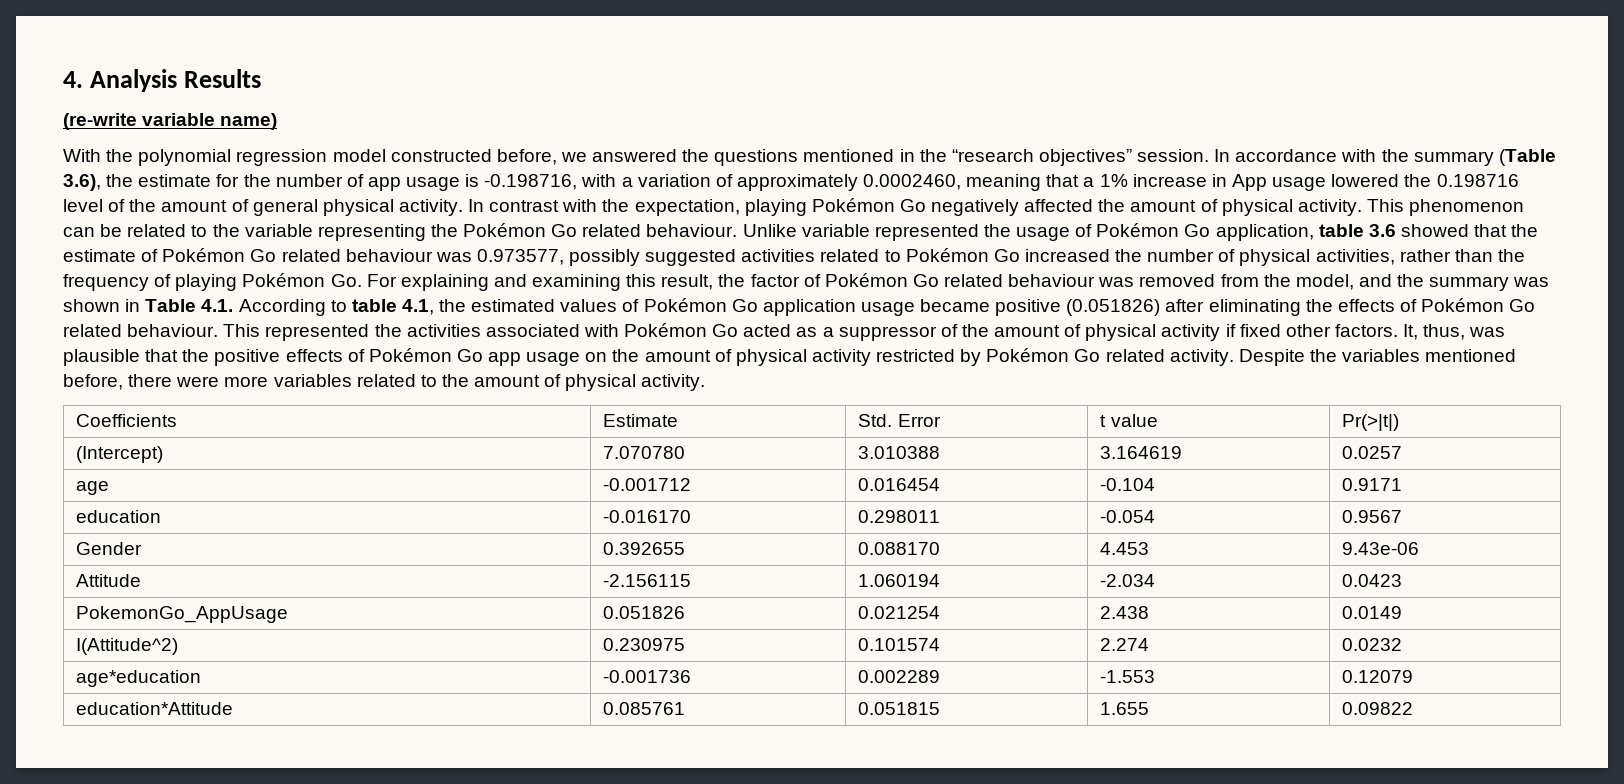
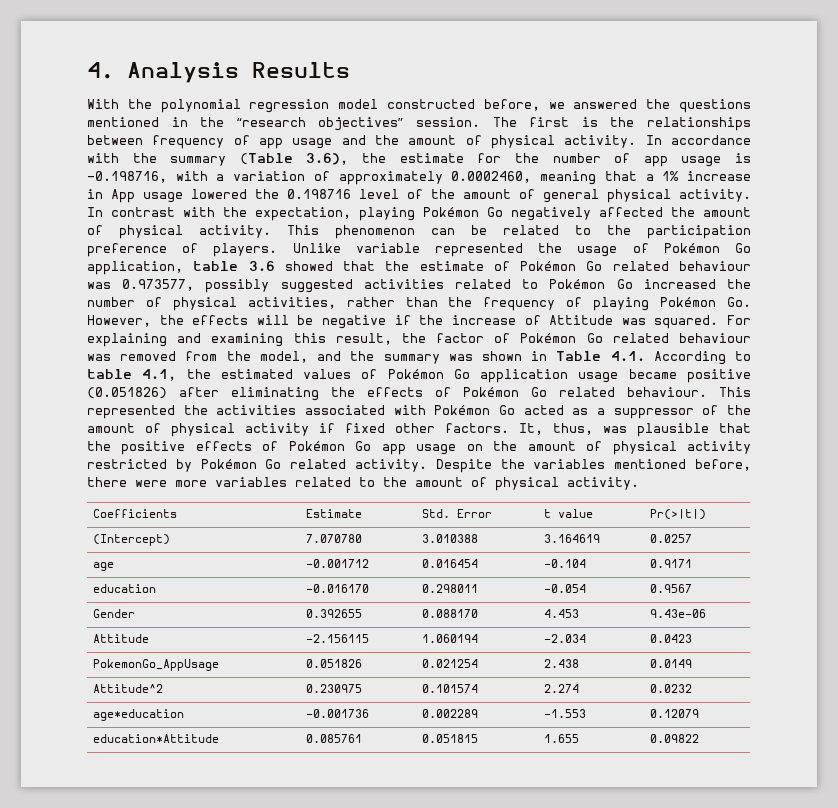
- (re-write variable name)
+ The first is the relationships between frequency of app usage and the amount of physical activity.
- This phenomenon can be related to the variable representing the Pokémon Go related behaviour.
+ This phenomenon can be related to the participation preference of players.
- Unlike variable represented the usage of Pokémon Go application, table 3.6 showed that the estimate of Pokémon Go related behaviour was 0.973577, possibly suggested activities related to Pokémon Go increased the number of physical activities, rather than the frequency of playing Pokémon Go. For explaining and examining this result, the factor of Pokémon Go related behaviour was removed from the model, and the summary was shown in Table 4.1. According to table 4.1, the estimated values of Pokémon Go application usage became positive (0.051826) after eliminating the effects of Pokémon Go related behaviour.
+ Unlike variable represented the usage of Pokémon Go application, table 3.6 showed that the estimate of Pokémon Go related behaviour was 0.973577, possibly suggested activities related to Pokémon Go increased the number of physical activities, rather than the frequency of playing Pokémon Go. However, the effects will be negative if the increase of Attitude was squared. For explaining and examining this result, the factor of Pokémon Go related behaviour was removed from the model, and the summary was shown in Table 4.1. According to table 4.1, the estimated values of Pokémon Go application usage became positive (0.051826) after eliminating the effects of Pokémon Go related behaviour.
- I(Attitude^2) | 0.230975 | 0.101574 | 2.274 | 0.0232
+ Attitude^2 | 0.230975 | 0.101574 | 2.274 | 0.0232

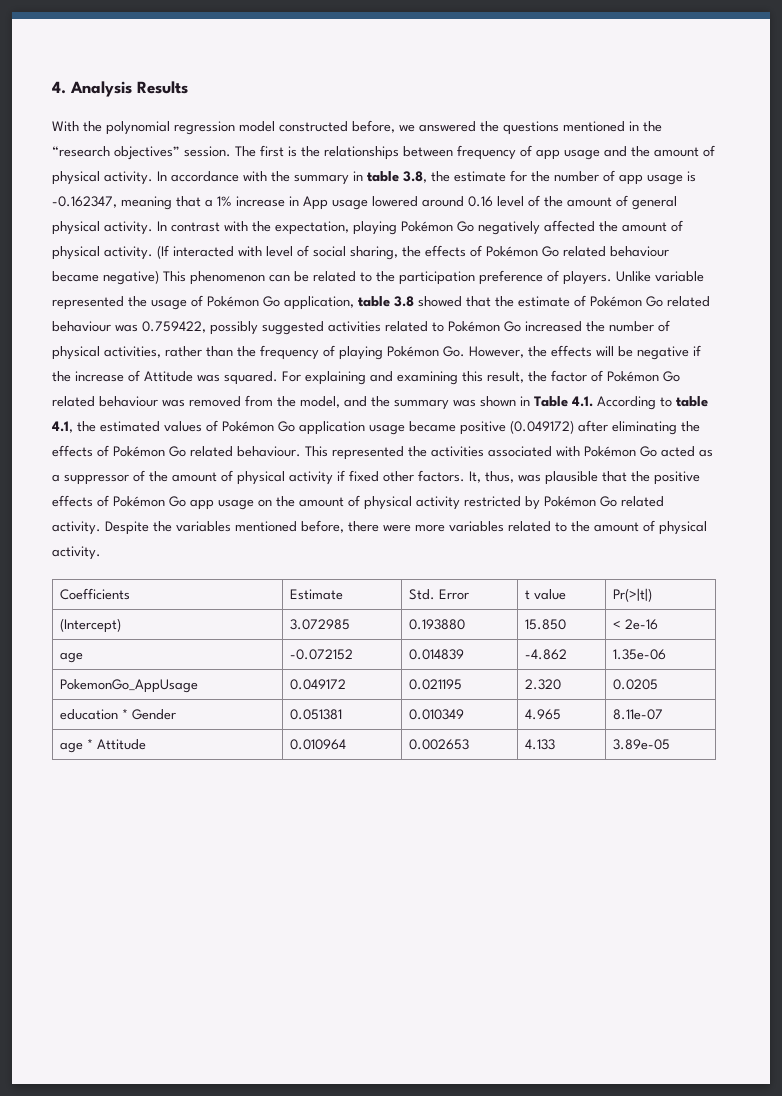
- In accordance with the summary (Table 3.6), the estimate for the number of app usage is -0.198716, with a variation of approximately 0.0002460, meaning that a 1% increase in App usage lowered the 0.198716 level of the amount of general physical activity.
+ In accordance with the summary in table 3.8, the estimate for the number of app usage is -0.162347, meaning that a 1% increase in App usage lowered around 0.16 level of the amount of general physical activity.
- This phenomenon can be related to the participation preference of players.
+ (If interacted with level of social sharing, the effects of Pokémon Go related behaviour became negative) This phenomenon can be related to the participation preference of players.
- Unlike variable represented the usage of Pokémon Go application, table 3.6 showed that the estimate of Pokémon Go related behaviour was 0.973577, possibly suggested activities related to Pokémon Go increased the number of physical activities, rather than the frequency of playing Pokémon Go. However, the effects will be negative if the increase of Attitude was squared.
+ Unlike variable represented the usage of Pokémon Go application, table 3.8 showed that the estimate of Pokémon Go related behaviour was 0.759422, possibly suggested activities related to Pokémon Go increased the number of physical activities, rather than the frequency of playing Pokémon Go. However, the effects will be negative if the increase of Attitude was squared.
- For explaining and examining this result, the factor of Pokémon Go related behaviour was removed from the model, and the summary was shown in Table 4.1. According to table 4.1, the estimated values of Pokémon Go application usage became positive (0.051826) after eliminating the effects of Pokémon Go related behaviour.
+ For explaining and examining this result, the factor of Pokémon Go related behaviour was removed from the model, and the summary was shown in Table 4.1. According to table 4.1, the estimated values of Pokémon Go application usage became positive (0.049172) after eliminating the effects of Pokémon Go related behaviour.
- (Intercept) | 7.070780 | 3.010388 | 3.164619 | 0.0257
- age | -0.001712 | 0.016454 | -0.104 | 0.9171
- education | -0.016170 | 0.298011 | -0.054 | 0.9567
- Gender | 0.392655 | 0.088170 | 4.453 | 9.43e-06
- Attitude | -2.156115 | 1.060194 | -2.034 | 0.0423
- PokemonGo_AppUsage | 0.051826 | 0.021254 | 2.438 | 0.0149
- Attitude^2 | 0.230975 | 0.101574 | 2.274 | 0.0232
- age*education | -0.001736 | 0.002289 | -1.553 | 0.12079
- education*Attitude | 0.085761 | 0.051815 | 1.655 | 0.09822
+ (Intercept) | 3.072985 | 0.193880 | 15.850 | < 2e-16
+ age | -0.072152 | 0.014839 | -4.862 | 1.35e-06
+ PokemonGo_AppUsage | 0.049172 | 0.021195 | 2.320 | 0.0205
+ education * Gender | 0.051381 | 0.010349 | 4.965 | 8.11e-07
+ age * Attitude | 0.010964 | 0.002653 | 4.133 | 3.89e-05

